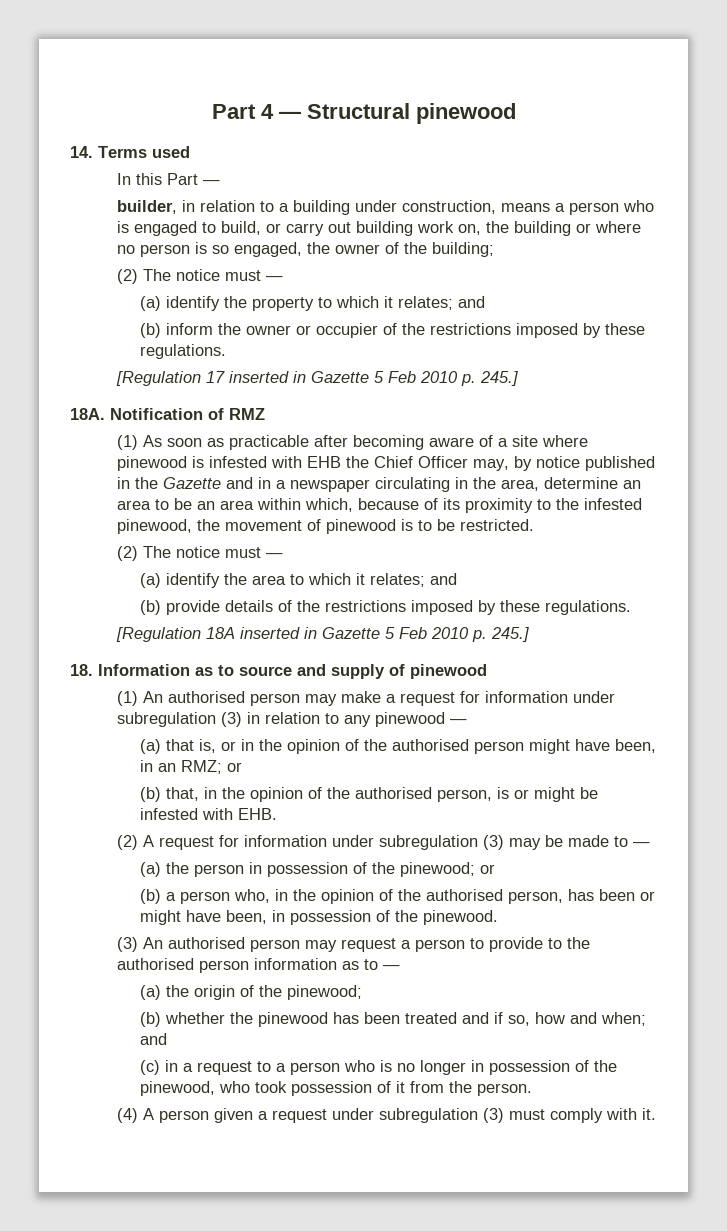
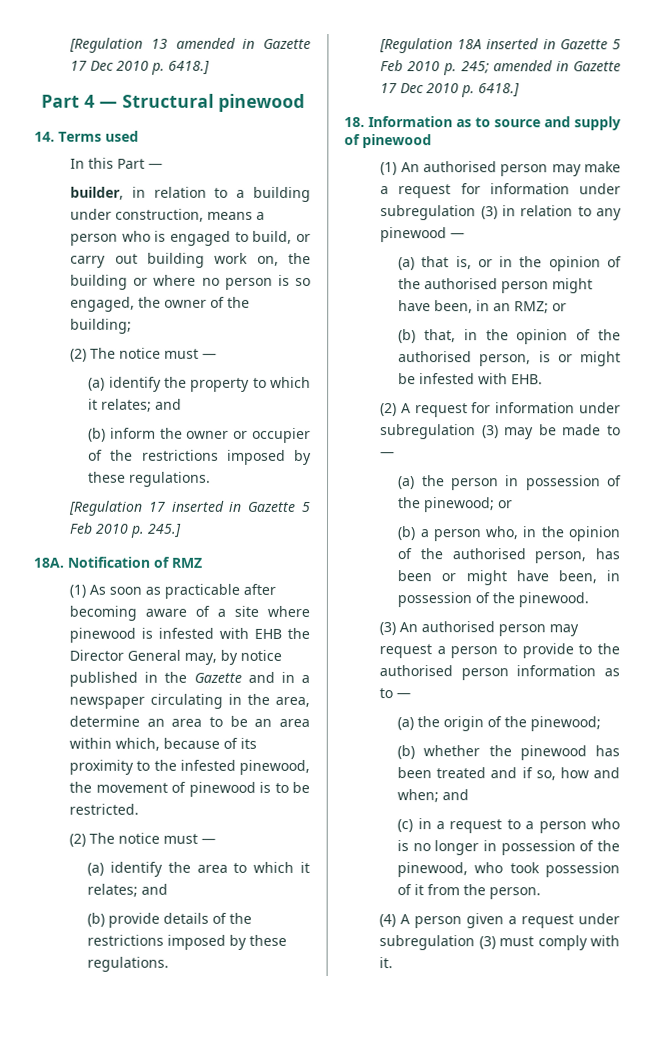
+ [Regulation 13 amended in Gazette 17 Dec 2010 p. 6418.]
- (1) As soon as practicable after becoming aware of a site where pinewood is infested with EHB the Chief Officer may, by notice published in the Gazette and in a newspaper circulating in the area, determine an area to be an area within which, because of its proximity to the infested pinewood, the movement of pinewood is to be restricted.
+ (1) As soon as practicable after becoming aware of a site where pinewood is infested with EHB the Director General may, by notice published in the Gazette and in a newspaper circulating in the area, determine an area to be an area within which, because of its proximity to the infested pinewood, the movement of pinewood is to be restricted.
- [Regulation 18A inserted in Gazette 5 Feb 2010 p. 245.]
+ [Regulation 18A inserted in Gazette 5 Feb 2010 p. 245; amended in Gazette 17 Dec 2010 p. 6418.]

